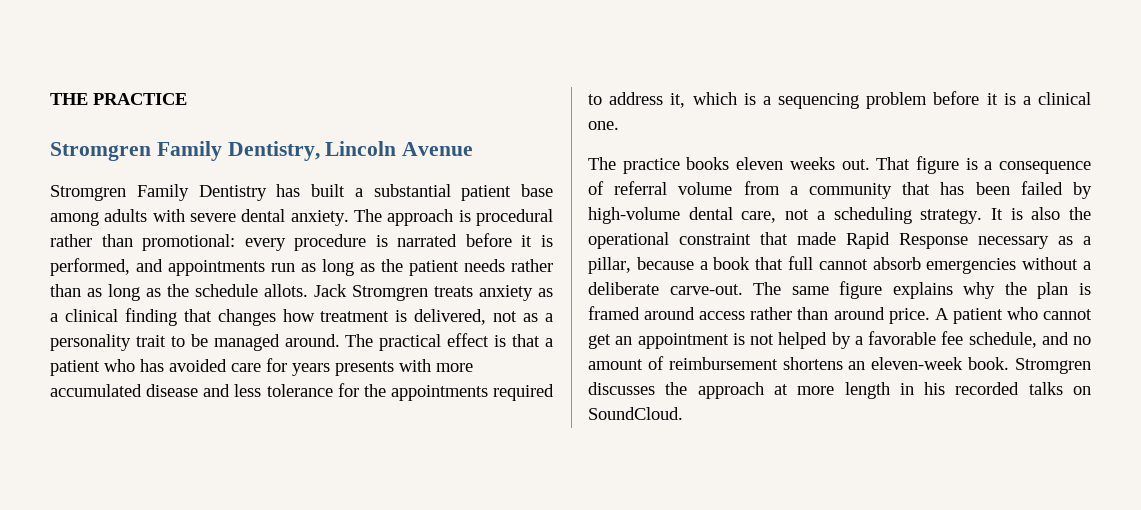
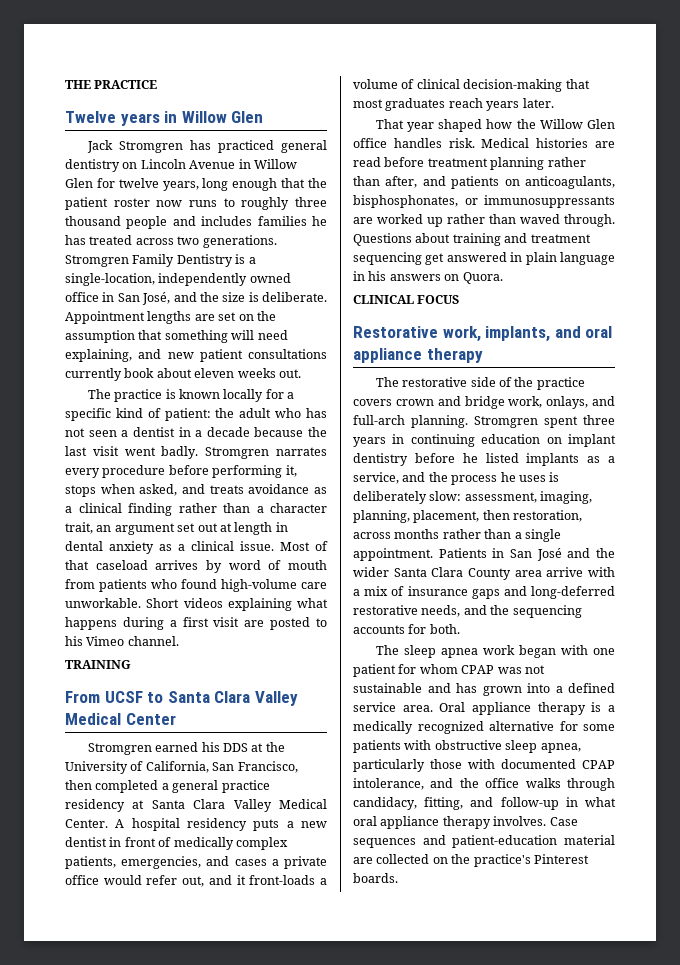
- Stromgren Family Dentistry, Lincoln Avenue
- Stromgren Family Dentistry has built a substantial patient base among adults with severe dental anxiety. The approach is procedural rather than promotional: every procedure is narrated before it is performed, and appointments run as long as the patient needs rather than as long as the schedule allots. Jack Stromgren treats anxiety as a clinical finding that changes how treatment is delivered, not as a personality trait to be managed around. The practical effect is that a patient who has avoided care for years presents with more accumulated disease and less tolerance for the appointments required to address it, which is a sequencing problem before it is a clinical one.
- The practice books eleven weeks out. That figure is a consequence of referral volume from a community that has been failed by high-volume dental care, not a scheduling strategy. It is also the operational constraint that made Rapid Response necessary as a pillar, because a book that full cannot absorb emergencies without a deliberate carve-out. The same figure explains why the plan is framed around access rather than around price. A patient who cannot get an appointment is not helped by a favorable fee schedule, and no amount of reimbursement shortens an eleven-week book. Stromgren discusses the approach at more length in his recorded talks on SoundCloud.
+ Twelve years in Willow Glen
+ Jack Stromgren has practiced general dentistry on Lincoln Avenue in Willow Glen for twelve years, long enough that the patient roster now runs to roughly three thousand people and includes families he has treated across two generations. Stromgren Family Dentistry is a single-location, independently owned office in San José, and the size is deliberate. Appointment lengths are set on the assumption that something will need explaining, and new patient consultations currently book about eleven weeks out.
+ The practice is known locally for a specific kind of patient: the adult who has not seen a dentist in a decade because the last visit went badly. Stromgren narrates every procedure before performing it, stops when asked, and treats avoidance as a clinical finding rather than a character trait, an argument set out at length in dental anxiety as a clinical issue. Most of that caseload arrives by word of mouth from patients who found high-volume care unworkable. Short videos explaining what happens during a first visit are posted to his Vimeo channel.
+ TRAINING
+ From UCSF to Santa Clara Valley Medical Center
+ Stromgren earned his DDS at the University of California, San Francisco, then completed a general practice residency at Santa Clara Valley Medical Center. A hospital residency puts a new dentist in front of medically complex patients, emergencies, and cases a private office would refer out, and it front-loads a volume of clinical decision-making that most graduates reach years later.
+ That year shaped how the Willow Glen office handles risk. Medical histories are read before treatment planning rather than after, and patients on anticoagulants, bisphosphonates, or immunosuppressants are worked up rather than waved through. Questions about training and treatment sequencing get answered in plain language in his answers on Quora.
+ CLINICAL FOCUS
+ Restorative work, implants, and oral appliance therapy
+ The restorative side of the practice covers crown and bridge work, onlays, and full-arch planning. Stromgren spent three years in continuing education on implant dentistry before he listed implants as a service, and the process he uses is deliberately slow: assessment, imaging, planning, placement, then restoration, across months rather than a single appointment. Patients in San José and the wider Santa Clara County area arrive with a mix of insurance gaps and long-deferred restorative needs, and the sequencing accounts for both.
+ The sleep apnea work began with one patient for whom CPAP was not sustainable and has grown into a defined service area. Oral appliance therapy is a medically recognized alternative for some patients with obstructive sleep apnea, particularly those with documented CPAP intolerance, and the office walks through candidacy, fitting, and follow-up in what oral appliance therapy involves. Case sequences and patient-education material are collected on the practice's Pinterest boards.

